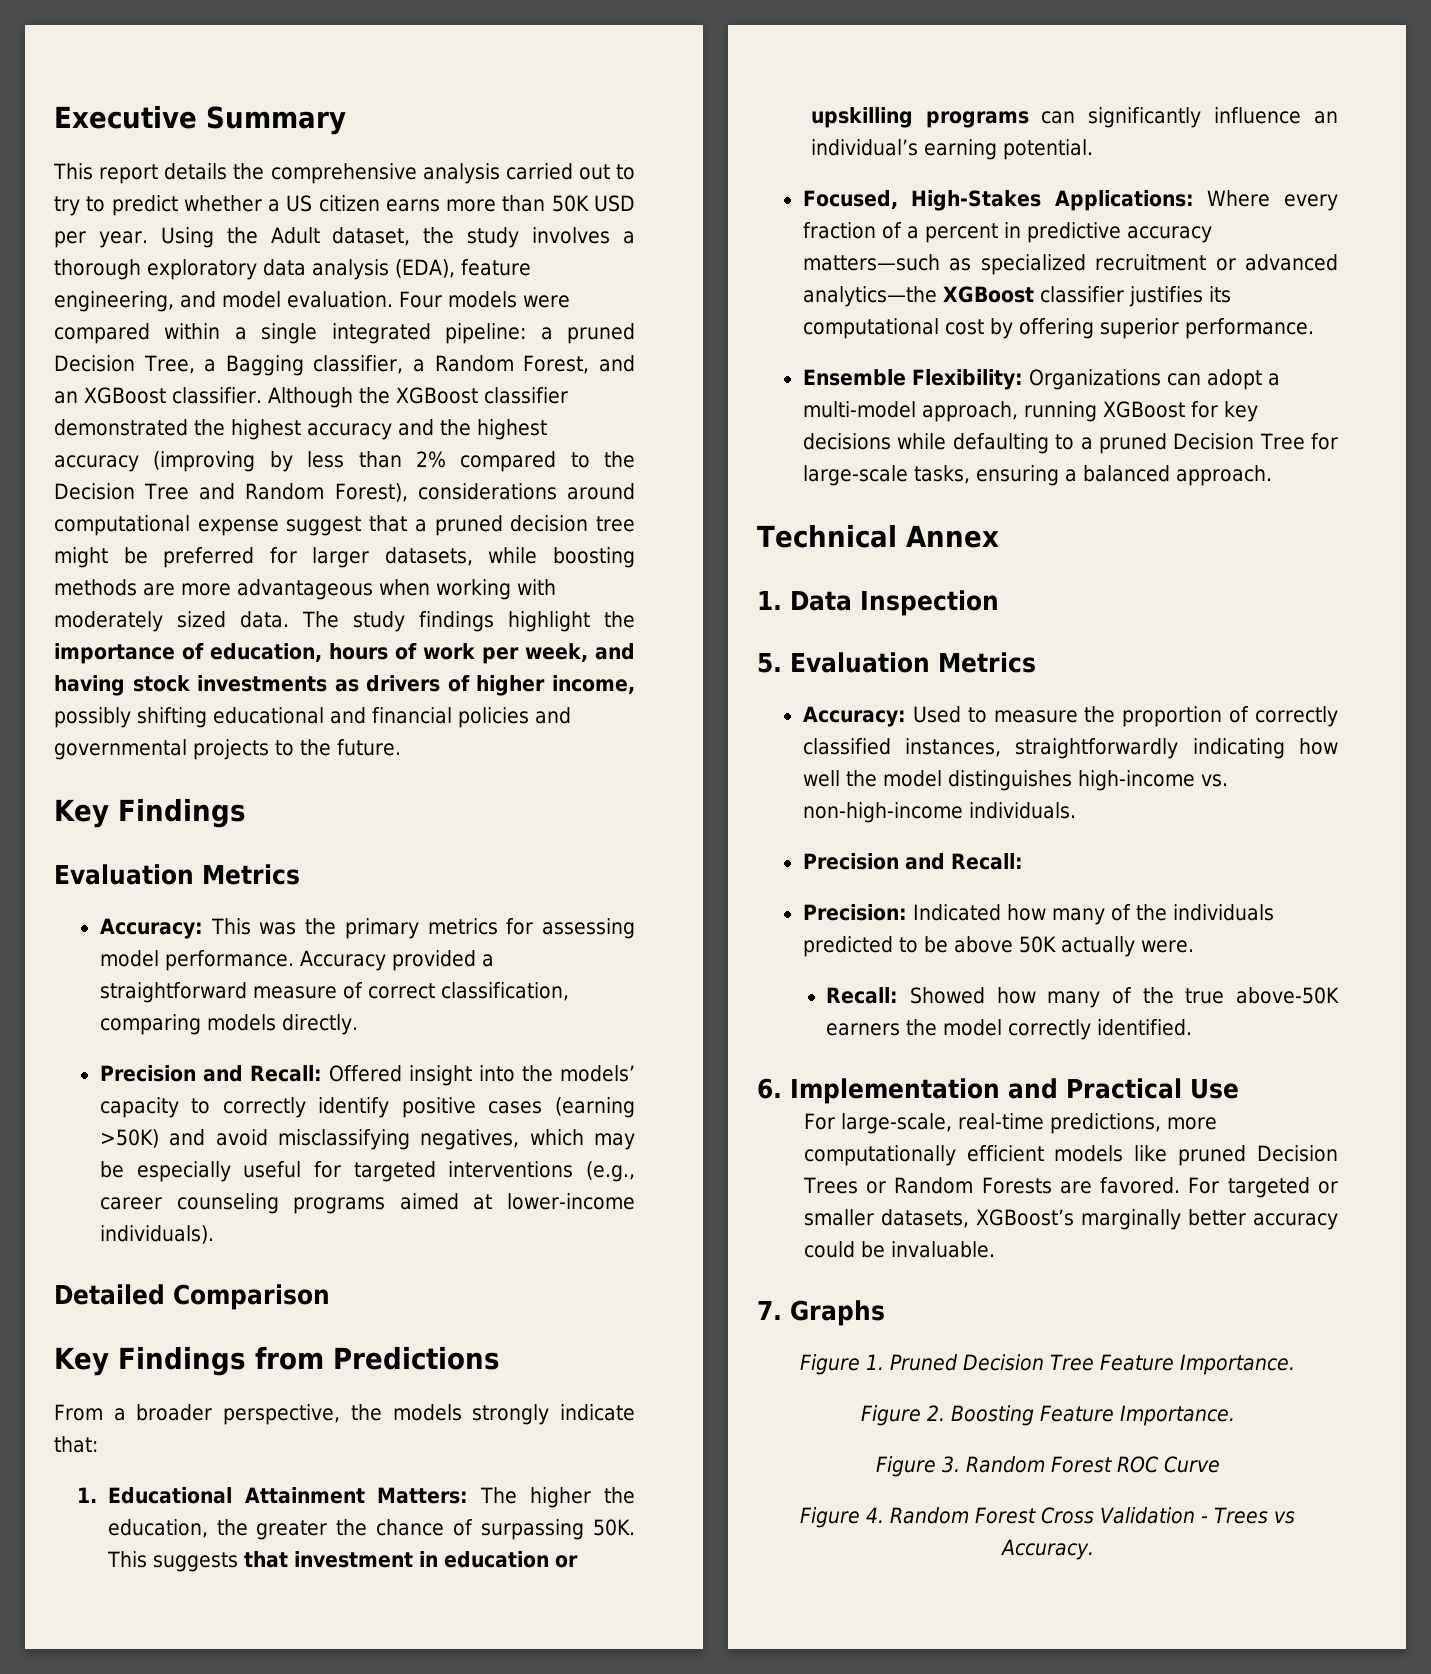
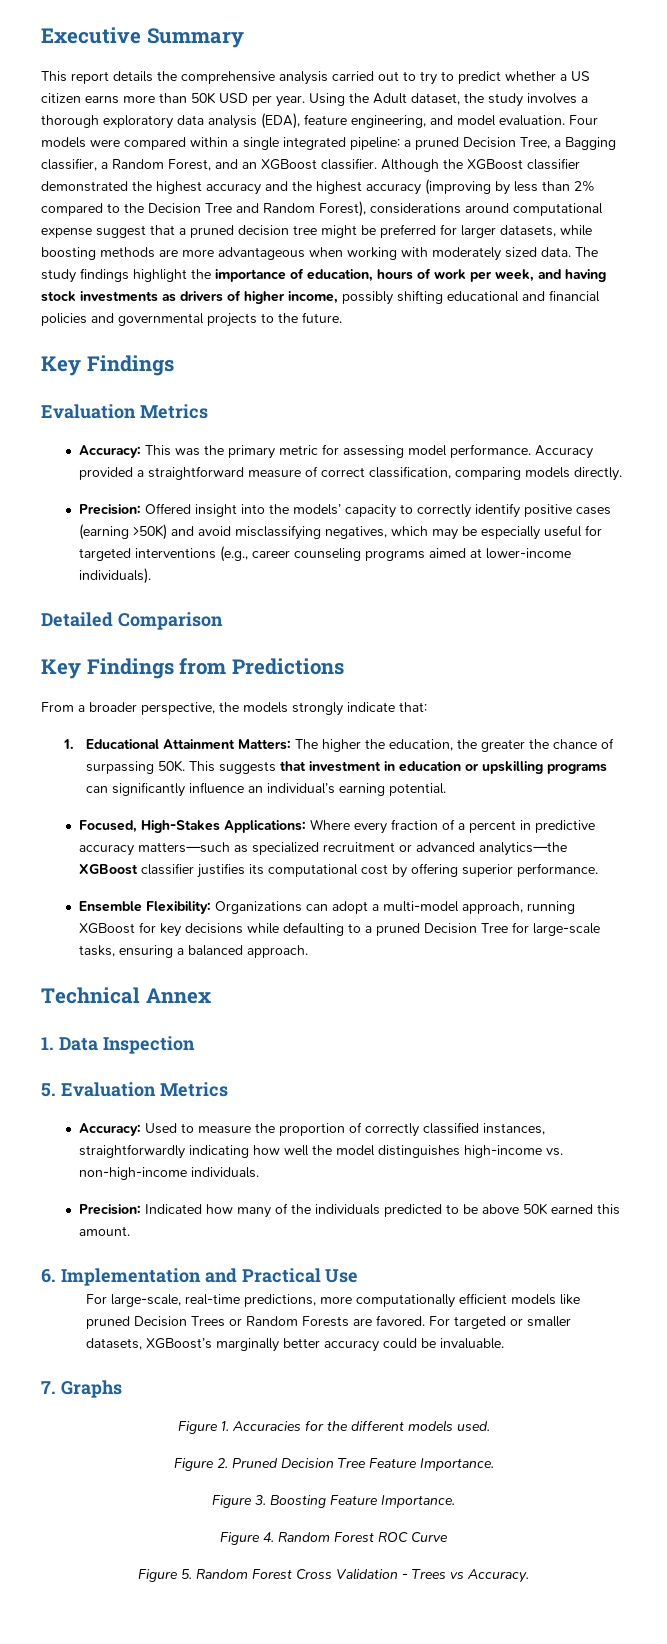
- Accuracy: This was the primary metrics for assessing model performance.
+ Accuracy: This was the primary metric for assessing model performance.
- Precision and Recall: Offered insight into the models’ capacity to correctly identify positive cases (earning >50K) and avoid misclassifying negatives, which may be especially useful for targeted interventions (e.g., career counseling programs aimed at lower-income individuals).
+ Precision: Offered insight into the models’ capacity to correctly identify positive cases (earning >50K) and avoid misclassifying negatives, which may be especially useful for targeted interventions (e.g., career counseling programs aimed at lower-income individuals).
  Accuracy: Used to measure the proportion of correctly classified instances, straightforwardly indicating how well the model distinguishes high-income vs. non-high-income individuals.
- Precision and Recall:
- Precision: Indicated how many of the individuals predicted to be above 50K actually were.
- Recall: Showed how many of the true above-50K earners the model correctly identified.
+ Precision: Indicated how many of the individuals predicted to be above 50K earned this amount.
- Figure 1. Pruned Decision Tree Feature Importance.
+ Figure 1. Accuracies for the different models used.
+ Figure 2. Pruned Decision Tree Feature Importance.
- Figure 2. Boosting Feature Importance.
+ Figure 3. Boosting Feature Importance.
- Figure 3. Random Forest ROC Curve
+ Figure 4. Random Forest ROC Curve
- Figure 4. Random Forest Cross Validation - Trees vs Accuracy.
+ Figure 5. Random Forest Cross Validation - Trees vs Accuracy.

